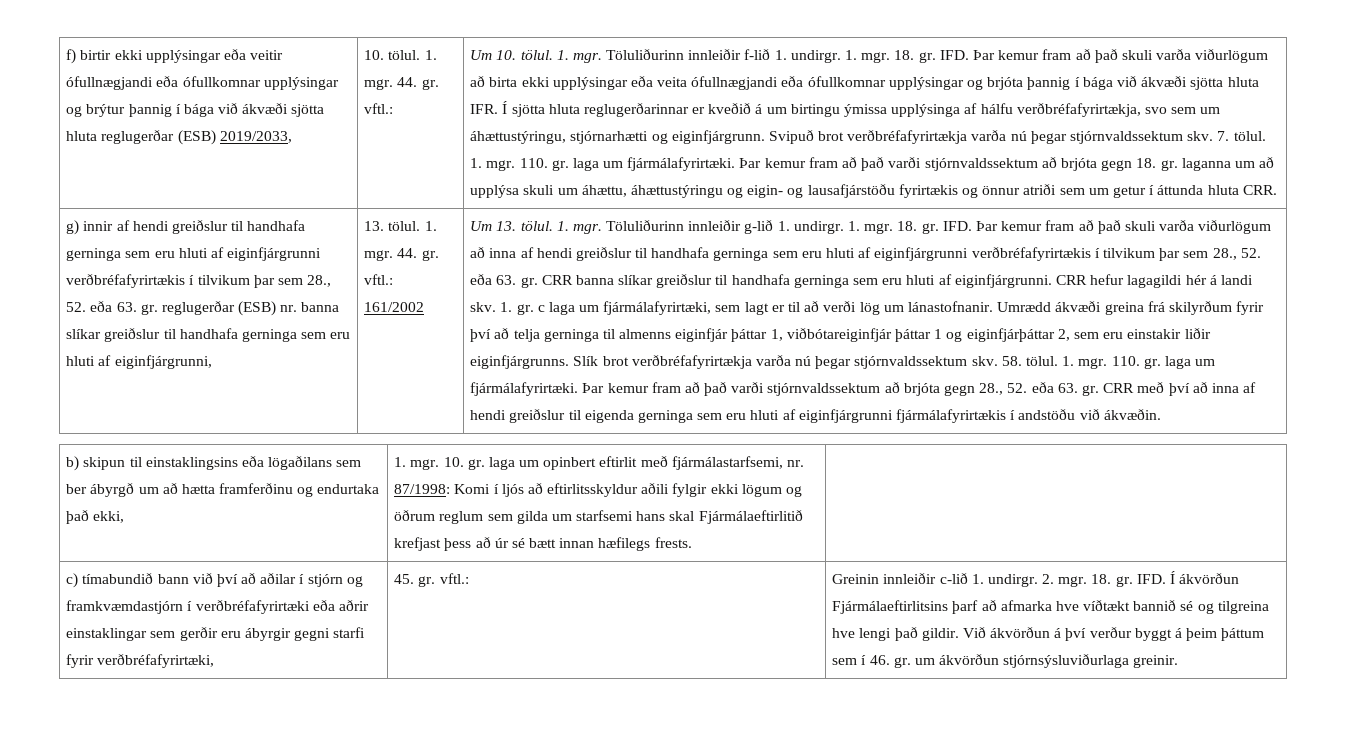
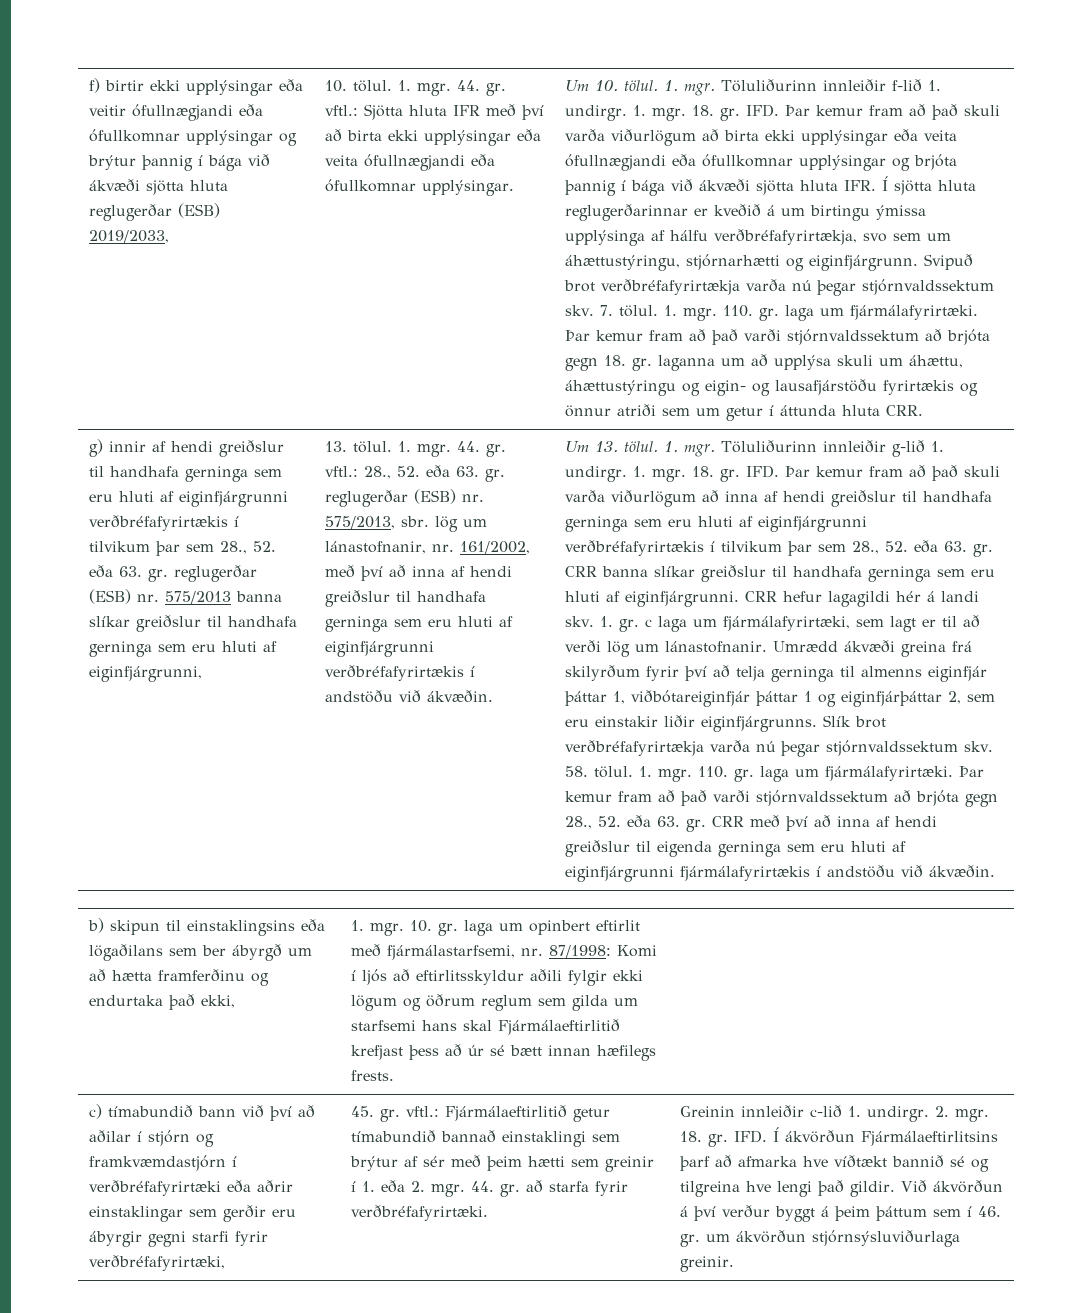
- 10. tölul. 1. mgr. 44. gr. vftl.:
+ 10. tölul. 1. mgr. 44. gr. vftl.: Sjötta hluta IFR með því að birta ekki upplýsingar eða veita ófullnægjandi eða ófullkomnar upplýsingar.
- g) innir af hendi greiðslur til handhafa gerninga sem eru hluti af eiginfjárgrunni verðbréfafyrirtækis í tilvikum þar sem 28., 52. eða 63. gr. reglugerðar (ESB) nr. banna slíkar greiðslur til handhafa gerninga sem eru hluti af eiginfjárgrunni,
+ g) innir af hendi greiðslur til handhafa gerninga sem eru hluti af eiginfjárgrunni verðbréfafyrirtækis í tilvikum þar sem 28., 52. eða 63. gr. reglugerðar (ESB) nr. 575/2013 banna slíkar greiðslur til handhafa gerninga sem eru hluti af eiginfjárgrunni,
- 44. gr. vftl.: 161/2002
+ 44. gr. vftl.: 28., 52. eða 63. gr. reglugerðar (ESB) nr. 575/2013, sbr. lög um lánastofnanir, nr. 161/2002, með því að inna af hendi greiðslur til handhafa gerninga sem eru hluti af eiginfjárgrunni verðbréfafyrirtækis í andstöðu við ákvæðin.
- 45. gr. vftl.:
+ 45. gr. vftl.: Fjármálaeftirlitið getur tímabundið bannað einstaklingi sem brýtur af sér með þeim hætti sem greinir í 1. eða 2. mgr. 44. gr. að starfa fyrir verðbréfafyrirtæki.

